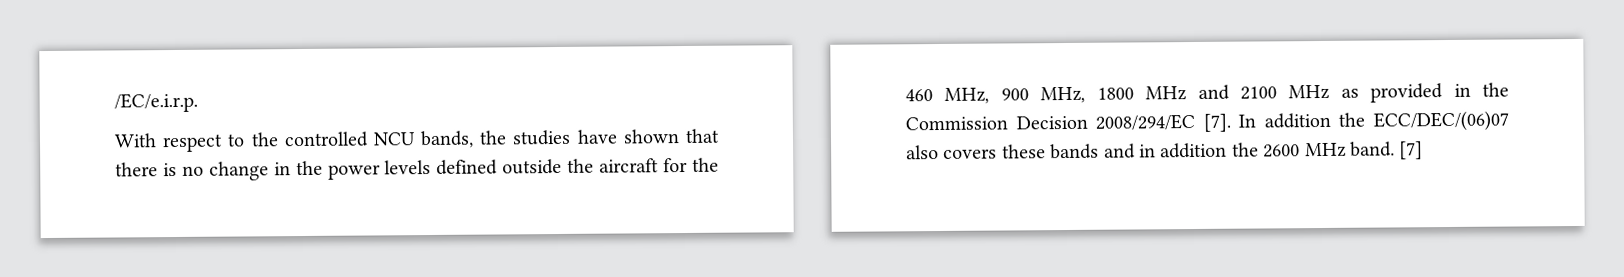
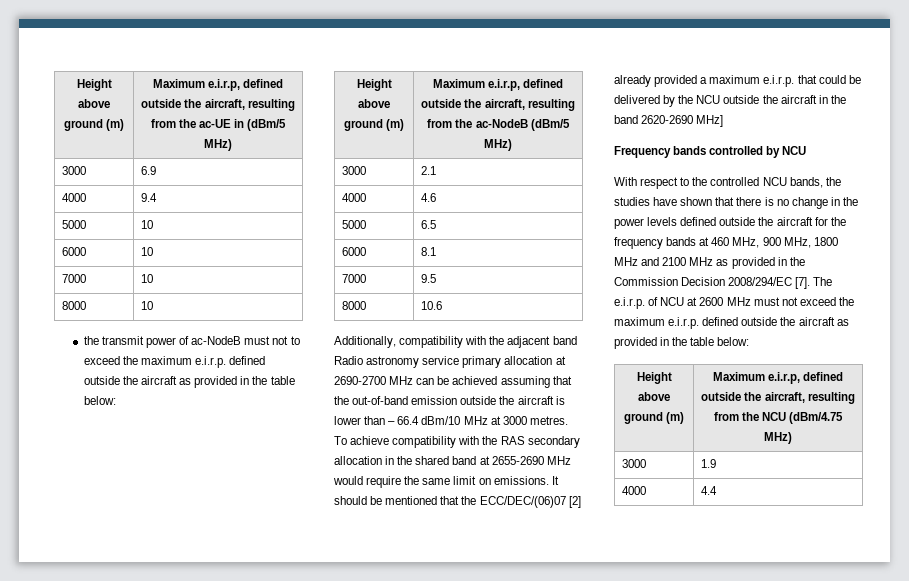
- /EC/e.i.r.p.
+ Height above ground (m) | Maximum e.i.r.p, defined outside the aircraft, resulting from the ac-UE in (dBm/5 MHz)
+ 3000 | 6.9
+ 4000 | 9.4
+ 5000 | 10
+ 6000 | 10
+ 7000 | 10
+ 8000 | 10
+ the transmit power of ac-NodeB must not to exceed the maximum e.i.r.p. defined outside the aircraft as provided in the table below:
+ Height above ground (m) | Maximum e.i.r.p, defined outside the aircraft, resulting from the ac-NodeB (dBm/5 MHz)
+ 3000 | 2.1
+ 4000 | 4.6
+ 5000 | 6.5
+ 6000 | 8.1
+ 7000 | 9.5
+ 8000 | 10.6
+ Additionally, compatibility with the adjacent band Radio astronomy service primary allocation at 2690-2700 MHz can be achieved assuming that the out-of-band emission outside the aircraft is lower than – 66.4 dBm/10 MHz at 3000 metres. To achieve compatibility with the RAS secondary allocation in the shared band at 2655-2690 MHz would require the same limit on emissions. It should be mentioned that the ECC/DEC/(06)07 [2] already provided a maximum e.i.r.p. that could be delivered by the NCU outside the aircraft in the band 2620-2690 MHz]
+ Frequency bands controlled by NCU
- With respect to the controlled NCU bands, the studies have shown that there is no change in the power levels defined outside the aircraft for the 460 MHz, 900 MHz, 1800 MHz and 2100 MHz as provided in the Commission Decision 2008/294/EC [7].
+ With respect to the controlled NCU bands, the studies have shown that there is no change in the power levels defined outside the aircraft for the frequency bands at 460 MHz, 900 MHz, 1800 MHz and 2100 MHz as provided in the Commission Decision 2008/294/EC [7].
- In addition the ECC/DEC/(06)07 also covers these bands and in addition the 2600 MHz band. [7]
+ The e.i.r.p. of NCU at 2600 MHz must not exceed the maximum e.i.r.p. defined outside the aircraft as provided in the table below:
+ Height above ground (m) | Maximum e.i.r.p, defined outside the aircraft, resulting from the NCU (dBm/4.75 MHz)
+ 3000 | 1.9
+ 4000 | 4.4

